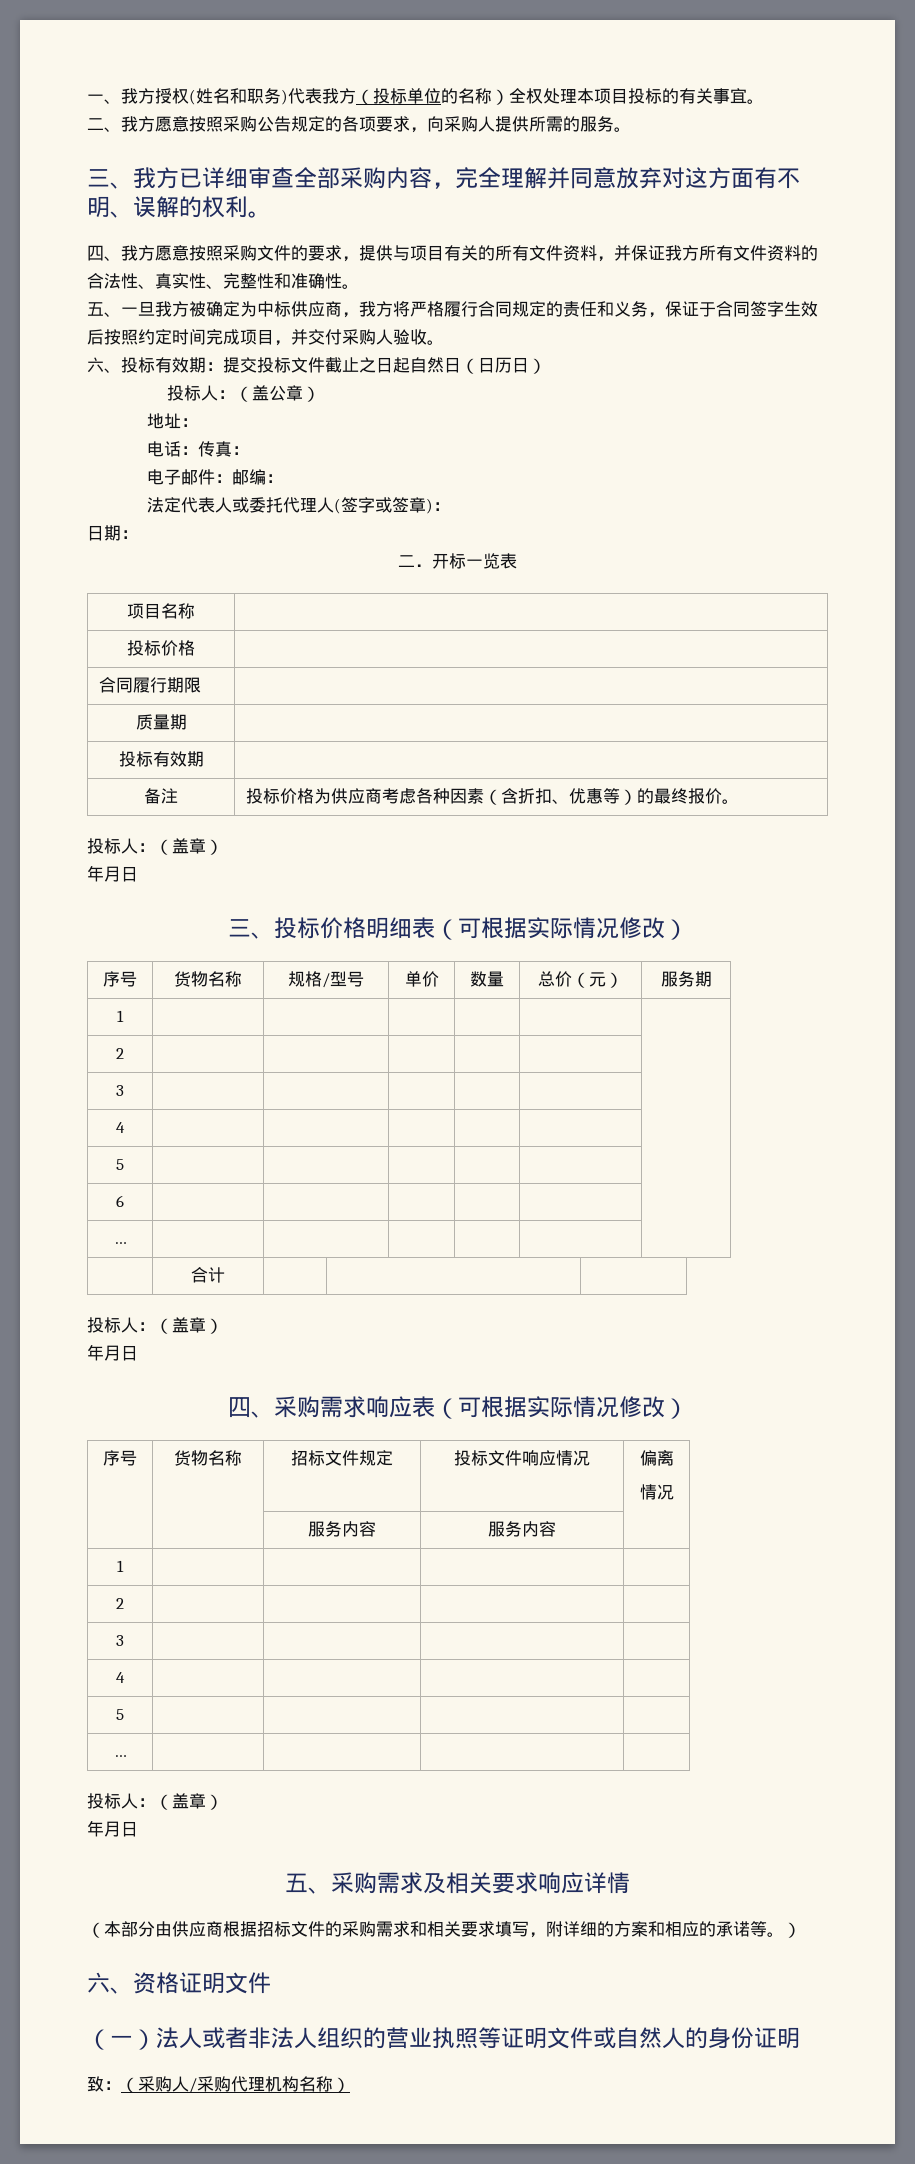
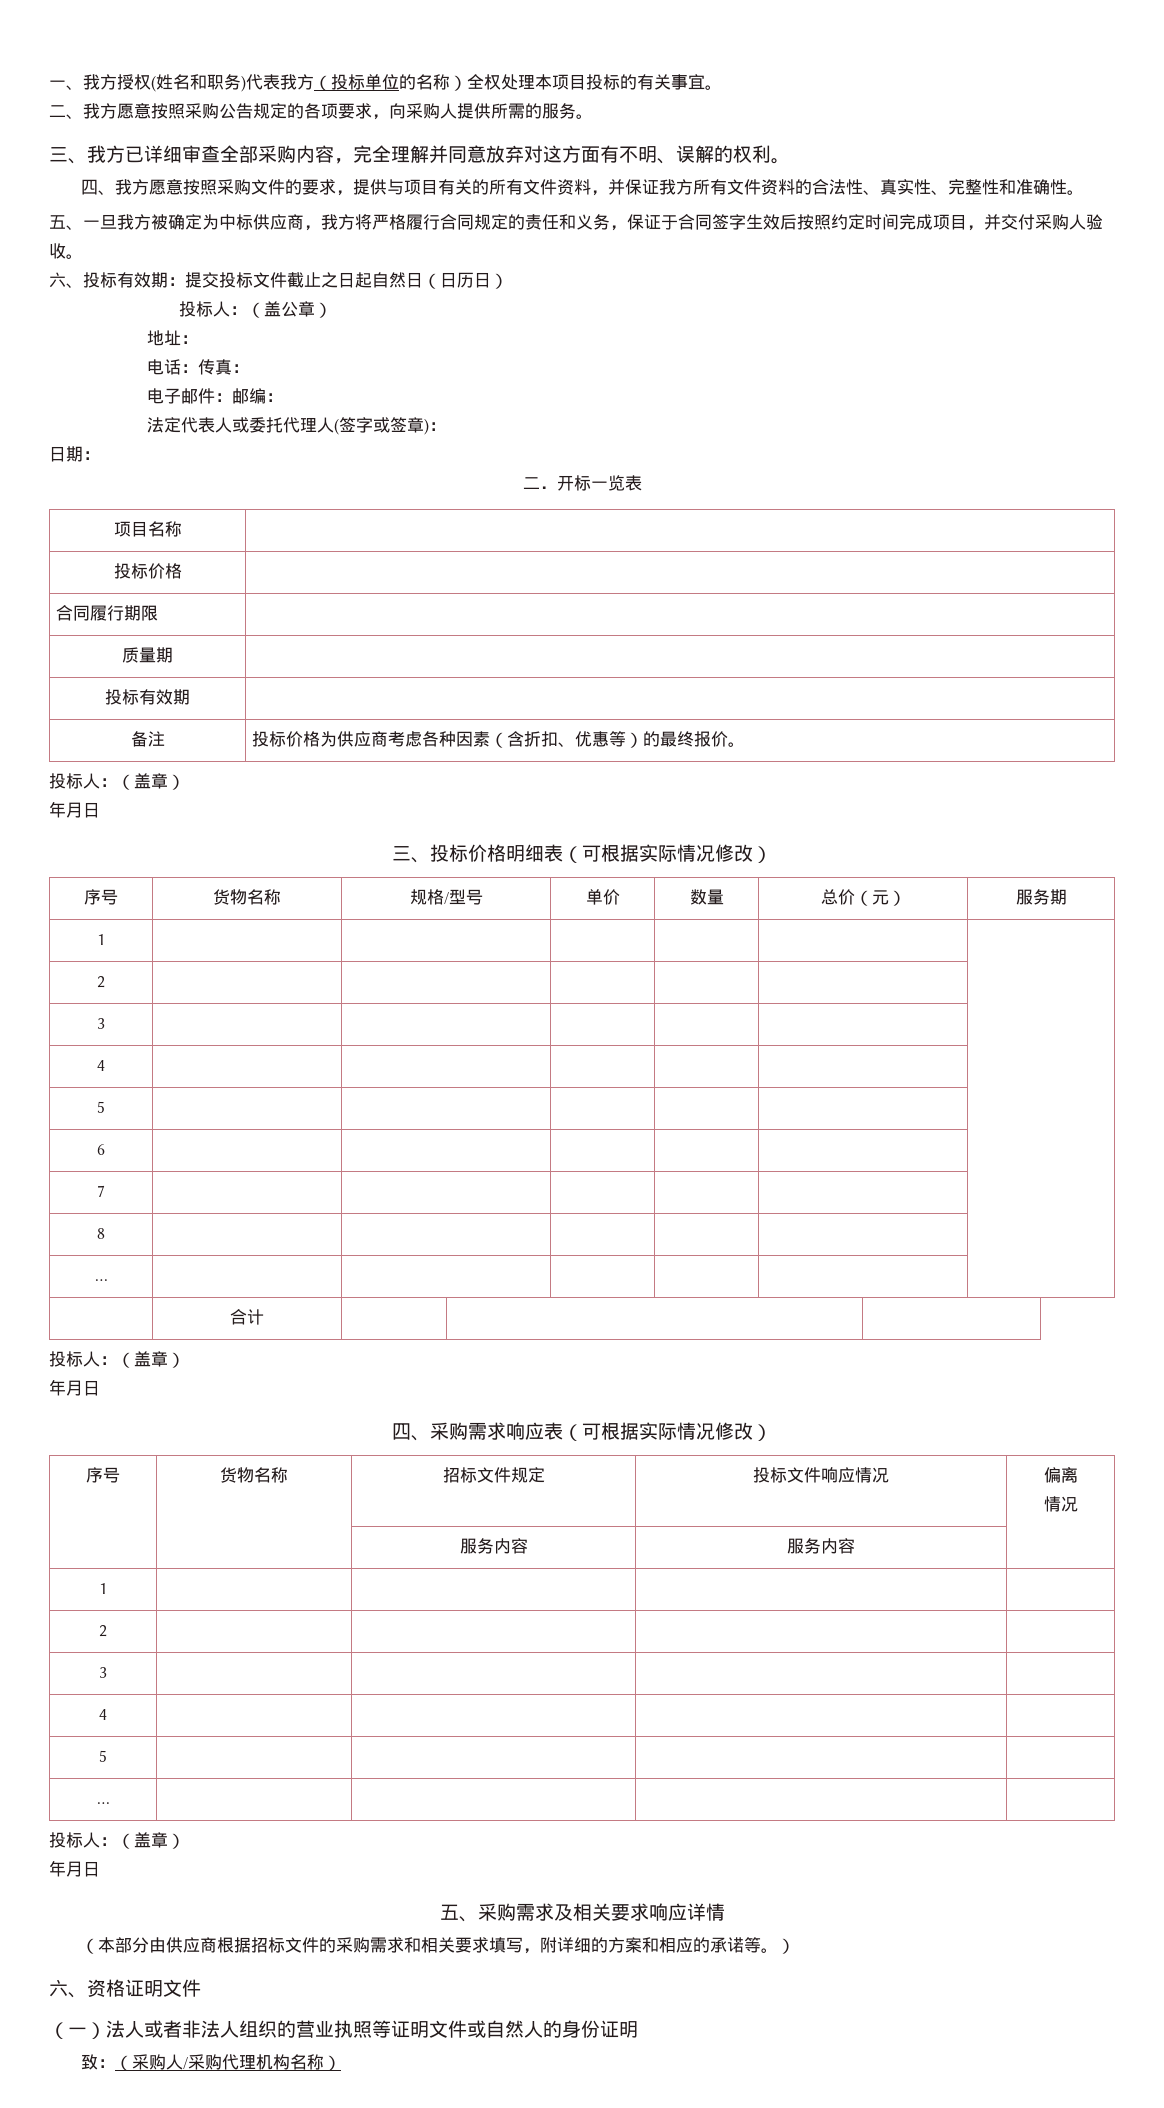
+ 7 | | | | | |
+ 8 | | | | | |

